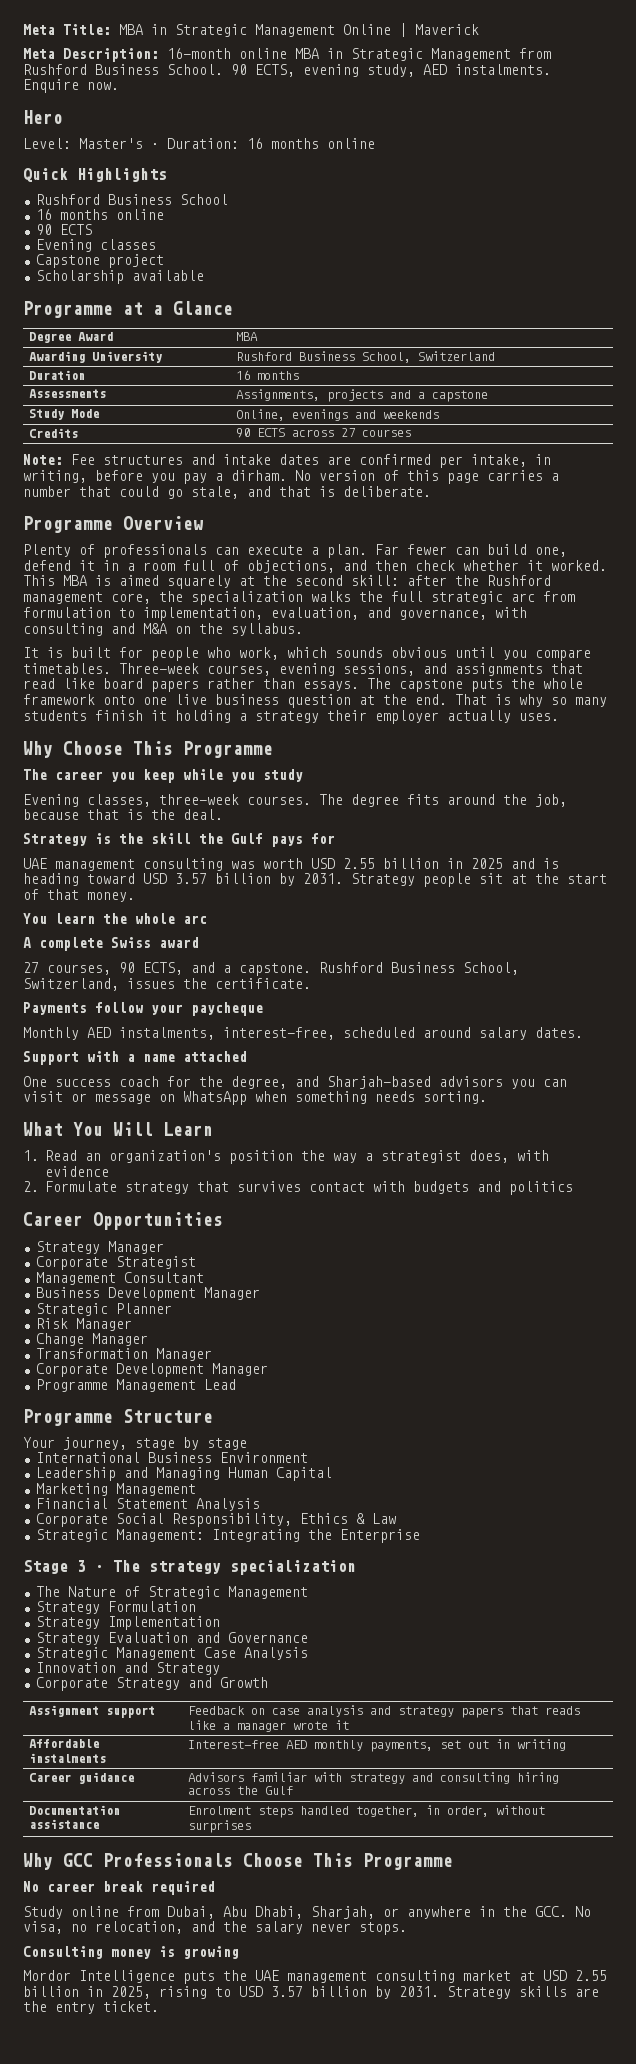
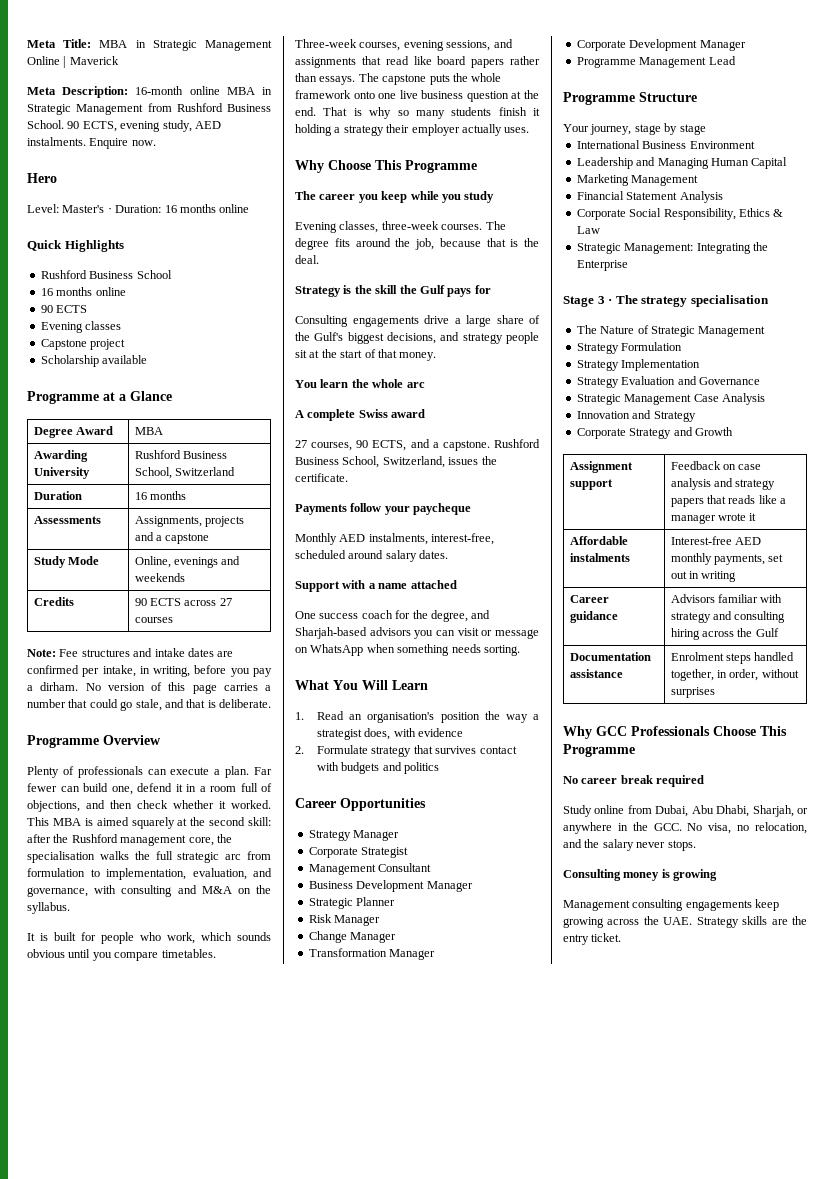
- This MBA is aimed squarely at the second skill: after the Rushford management core, the specialization walks the full strategic arc from formulation to implementation, evaluation, and governance, with consulting and M&A on the syllabus.
+ This MBA is aimed squarely at the second skill: after the Rushford management core, the specialisation walks the full strategic arc from formulation to implementation, evaluation, and governance, with consulting and M&A on the syllabus.
- UAE management consulting was worth USD 2.55 billion in 2025 and is heading toward USD 3.57 billion by 2031. Strategy people sit at the start of that money.
+ Consulting engagements drive a large share of the Gulf's biggest decisions, and strategy people sit at the start of that money.
- 1. Read an organization's position the way a strategist does, with evidence
+ 1. Read an organisation's position the way a strategist does, with evidence
- Stage 3 · The strategy specialization
+ Stage 3 · The strategy specialisation
- Mordor Intelligence puts the UAE management consulting market at USD 2.55 billion in 2025, rising to USD 3.57 billion by 2031. Strategy skills are the entry ticket.
+ Management consulting engagements keep growing across the UAE. Strategy skills are the entry ticket.

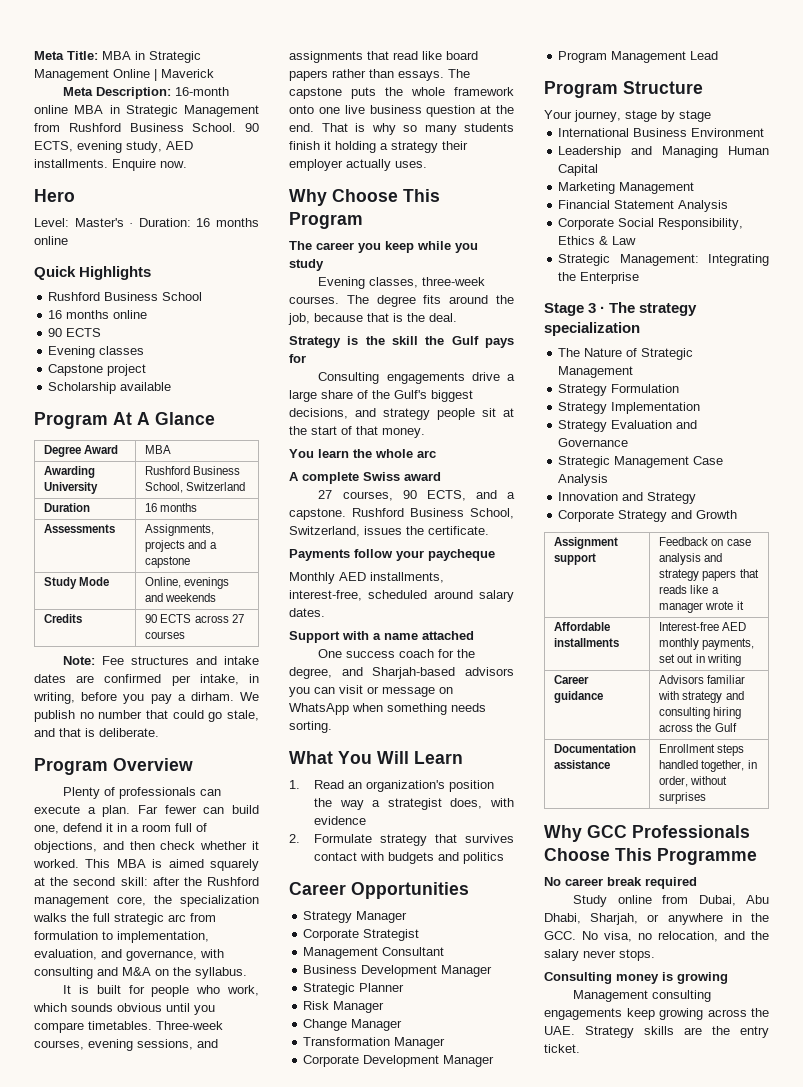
- 90 ECTS, evening study, AED instalments.
+ 90 ECTS, evening study, AED installments.
- Programme at a Glance
+ Program At A Glance
- No version of this page carries a number that could go stale, and that is deliberate.
+ We publish no number that could go stale, and that is deliberate.
- Programme Overview
+ Program Overview
- This MBA is aimed squarely at the second skill: after the Rushford management core, the specialisation walks the full strategic arc from formulation to implementation, evaluation, and governance, with consulting and M&A on the syllabus.
+ This MBA is aimed squarely at the second skill: after the Rushford management core, the specialization walks the full strategic arc from formulation to implementation, evaluation, and governance, with consulting and M&A on the syllabus.
- Why Choose This Programme
+ Why Choose This Program
- Monthly AED instalments, interest-free, scheduled around salary dates.
+ Monthly AED installments, interest-free, scheduled around salary dates.
- 1. Read an organisation's position the way a strategist does, with evidence
+ 1. Read an organization's position the way a strategist does, with evidence
- Programme Management Lead
+ Program Management Lead
- Programme Structure
+ Program Structure
- Stage 3 · The strategy specialisation
+ Stage 3 · The strategy specialization
- Affordable instalments | Interest-free AED monthly payments, set out in writing
+ Affordable installments | Interest-free AED monthly payments, set out in writing
- Documentation assistance | Enrolment steps handled together, in order, without surprises
+ Documentation assistance | Enrollment steps handled together, in order, without surprises

